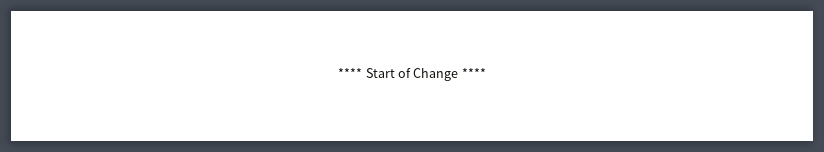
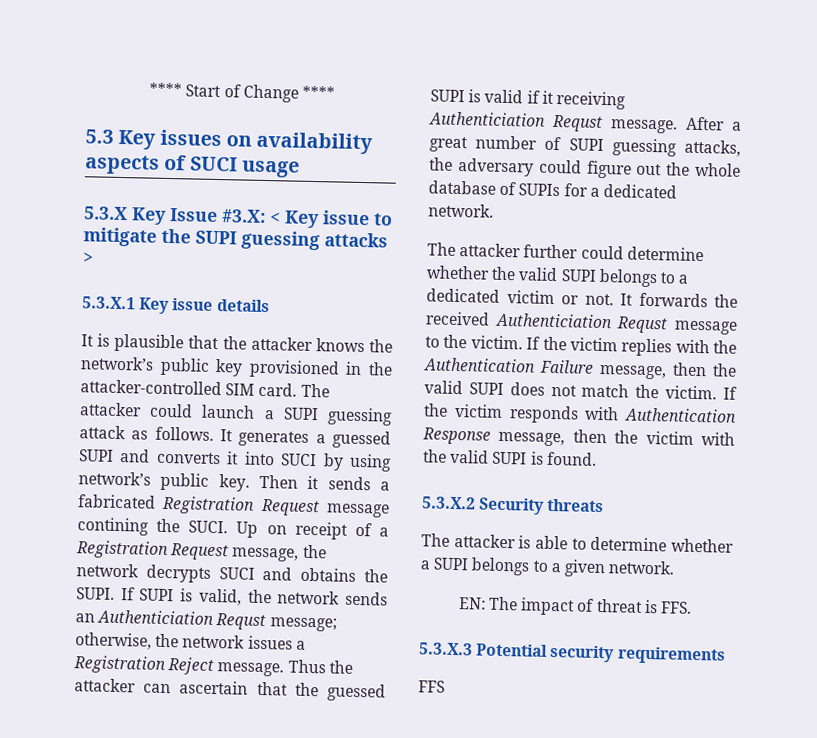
+ 5.3 Key issues on availability aspects of SUCI usage
+ 5.3.X Key Issue #3.X: < Key issue to mitigate the SUPI guessing attacks >
+ 5.3.X.1 Key issue details
+ It is plausible that the attacker knows the network’s public key provisioned in the attacker-controlled SIM card. The attacker could launch a SUPI guessing attack as follows. It generates a guessed SUPI and converts it into SUCI by using network’s public key. Then it sends a fabricated Registration Request message contining the SUCI. Up on receipt of a Registration Request message, the network decrypts SUCI and obtains the SUPI. If SUPI is valid, the network sends an Authenticiation Requst message; otherwise, the network issues a Registration Reject message. Thus the attacker can ascertain that the guessed SUPI is valid if it receiving Authenticiation Requst message. After a great number of SUPI guessing attacks, the adversary could figure out the whole database of SUPIs for a dedicated network.
+ The attacker further could determine whether the valid SUPI belongs to a dedicated victim or not. It forwards the received Authenticiation Requst message to the victim. If the victim replies with the Authentication Failure message, then the valid SUPI does not match the victim. If the victim responds with Authentication Response message, then the victim with the valid SUPI is found.
+ 5.3.X.2 Security threats
+ The attacker is able to determine whether a SUPI belongs to a given network.
+ EN: The impact of threat is FFS.
+ 5.3.X.3 Potential security requirements
+ FFS

